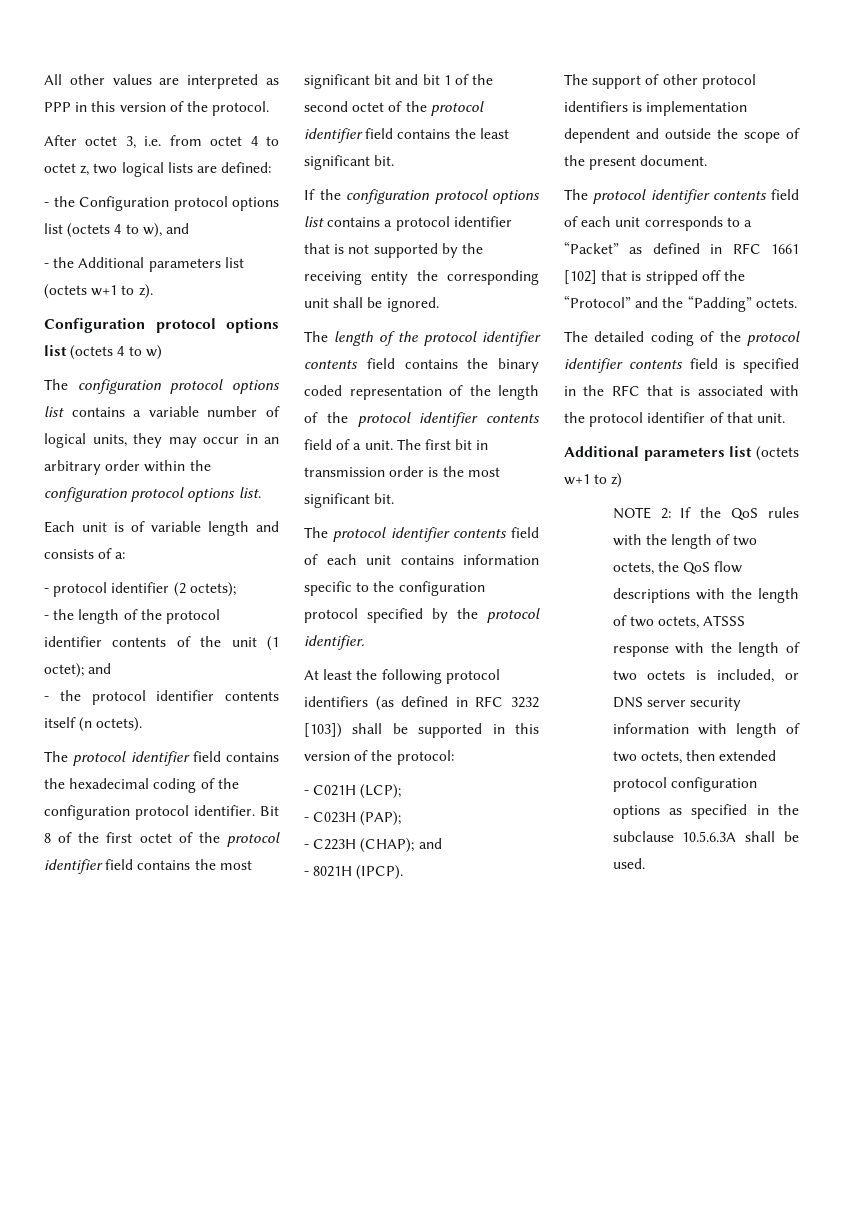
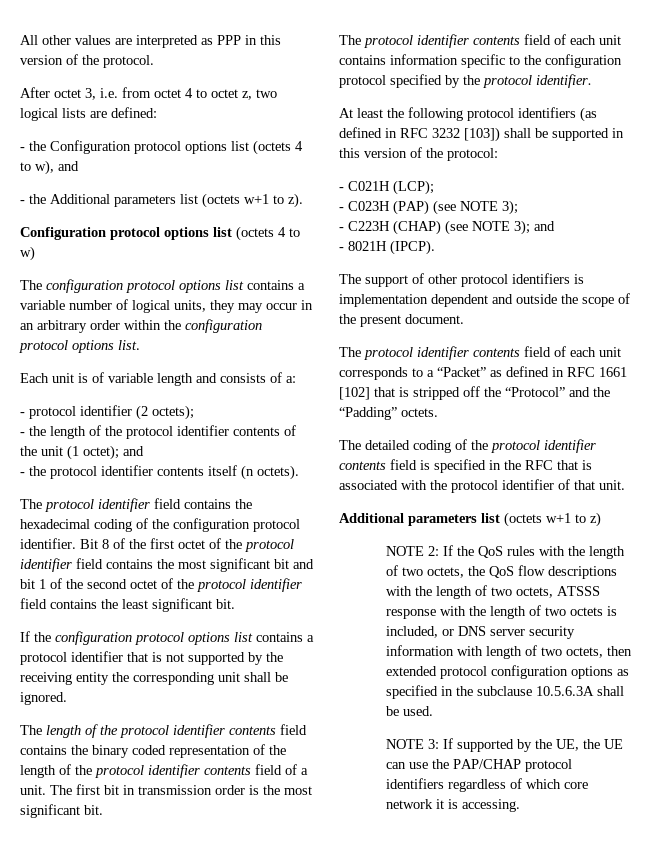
- - C023H (PAP);
- - C223H (CHAP); and
+ - C023H (PAP) (see NOTE 3);
+ - C223H (CHAP) (see NOTE 3); and
+ NOTE 3: If supported by the UE, the UE can use the PAP/CHAP protocol identifiers regardless of which core network it is accessing.

